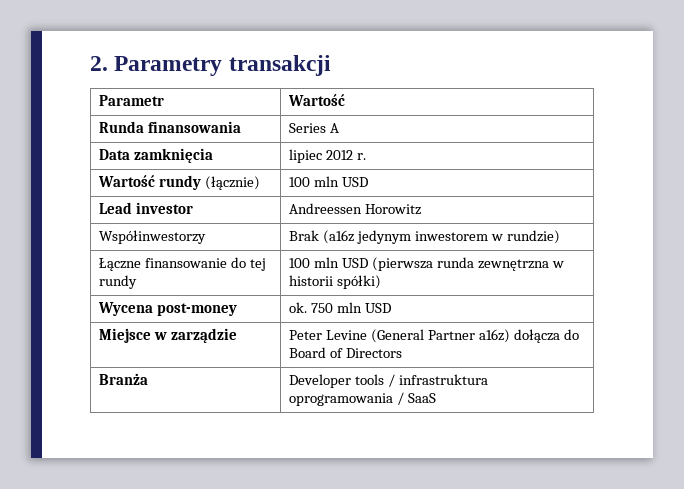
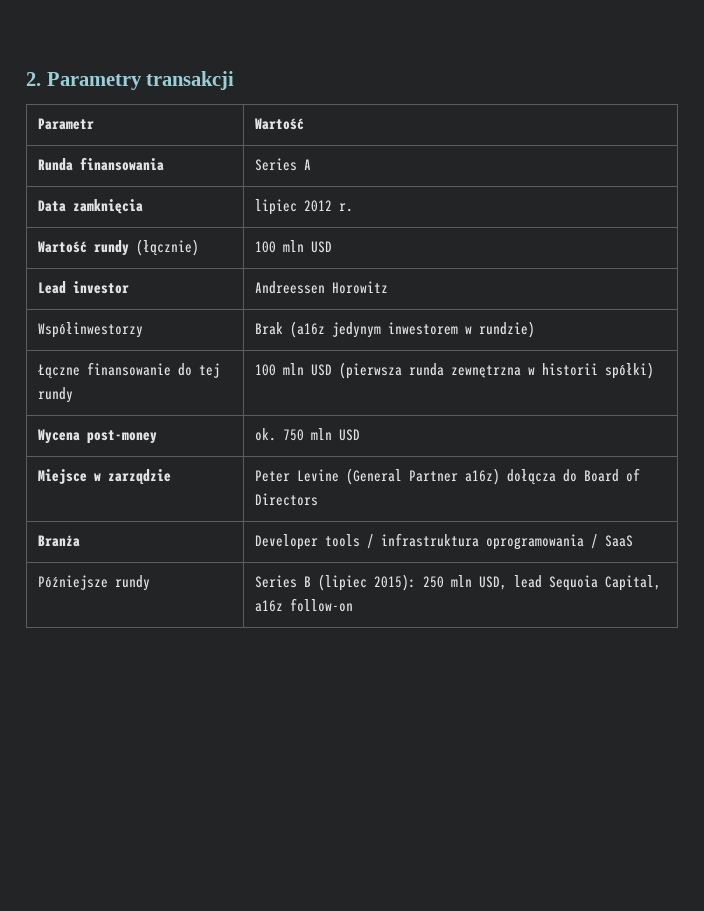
+ Późniejsze rundy | Series B (lipiec 2015): 250 mln USD, lead Sequoia Capital, a16z follow-on

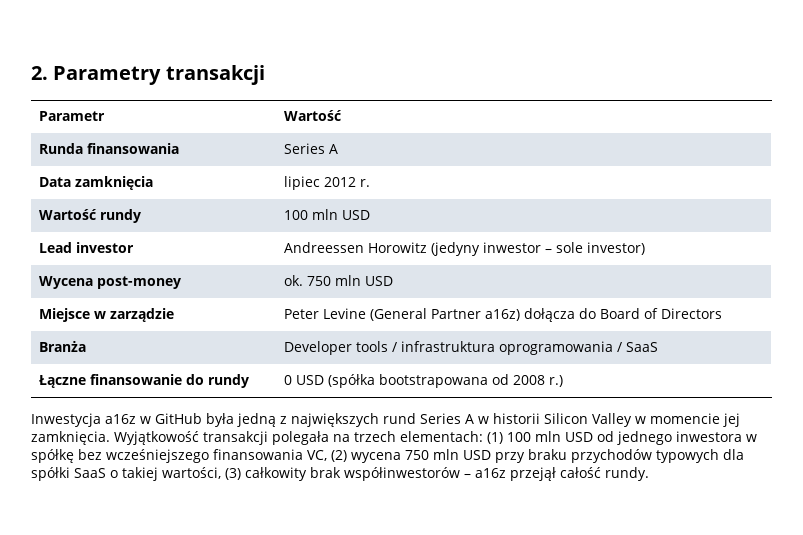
- Wartość rundy (łącznie) | 100 mln USD
+ Wartość rundy | 100 mln USD
- Lead investor | Andreessen Horowitz
- Współinwestorzy | Brak (a16z jedynym inwestorem w rundzie)
- Łączne finansowanie do tej rundy | 100 mln USD (pierwsza runda zewnętrzna w historii spółki)
+ Lead investor | Andreessen Horowitz (jedyny inwestor – sole investor)
- Późniejsze rundy | Series B (lipiec 2015): 250 mln USD, lead Sequoia Capital, a16z follow-on
+ Łączne finansowanie do rundy | 0 USD (spółka bootstrapowana od 2008 r.)
+ Inwestycja a16z w GitHub była jedną z największych rund Series A w historii Silicon Valley w momencie jej zamknięcia. Wyjątkowość transakcji polegała na trzech elementach: (1) 100 mln USD od jednego inwestora w spółkę bez wcześniejszego finansowania VC, (2) wycena 750 mln USD przy braku przychodów typowych dla spółki SaaS o takiej wartości, (3) całkowity brak współinwestorów – a16z przejął całość rundy.

